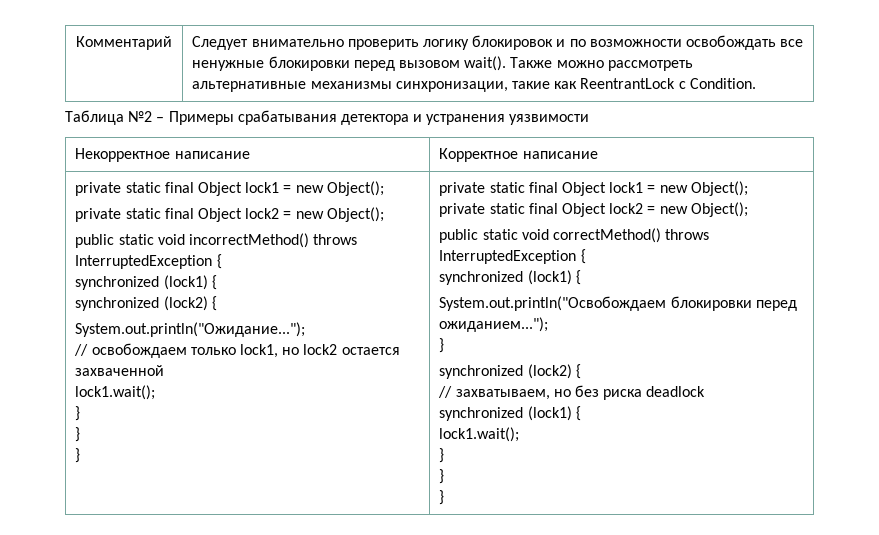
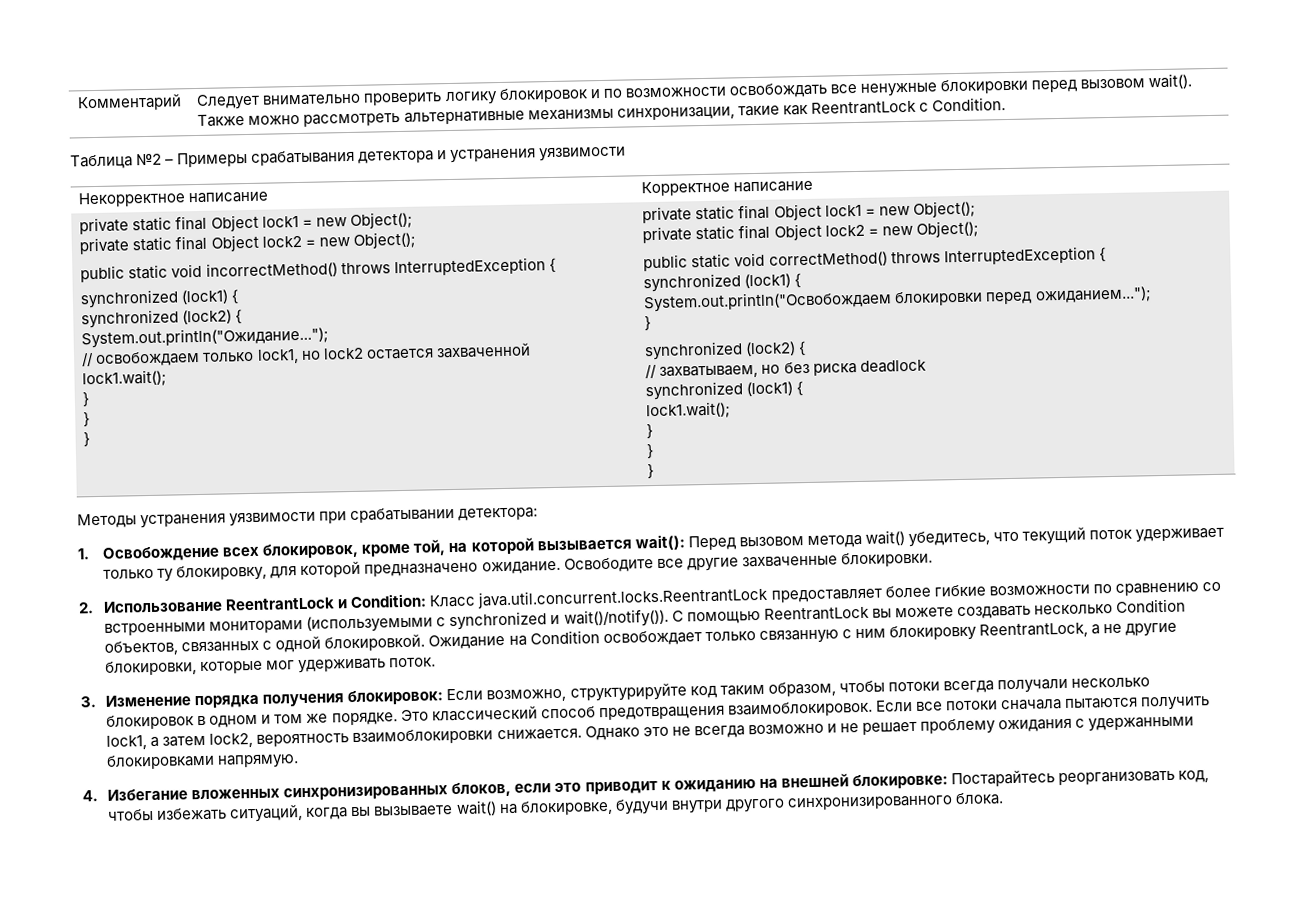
+ Методы устранения уязвимости при срабатывании детектора:
+ 1. Освобождение всех блокировок, кроме той, на которой вызывается wait(): Перед вызовом метода wait() убедитесь, что текущий поток удерживает только ту блокировку, для которой предназначено ожидание. Освободите все другие захваченные блокировки.
+ 2. Использование ReentrantLock и Condition: Класс java.util.concurrent.locks.ReentrantLock предоставляет более гибкие возможности по сравнению со встроенными мониторами (используемыми с synchronized и wait()/notify()). С помощью ReentrantLock вы можете создавать несколько Condition объектов, связанных с одной блокировкой. Ожидание на Condition освобождает только связанную с ним блокировку ReentrantLock, а не другие блокировки, которые мог удерживать поток.
+ 3. Изменение порядка получения блокировок: Если возможно, структурируйте код таким образом, чтобы потоки всегда получали несколько блокировок в одном и том же порядке. Это классический способ предотвращения взаимоблокировок. Если все потоки сначала пытаются получить lock1, а затем lock2, вероятность взаимоблокировки снижается. Однако это не всегда возможно и не решает проблему ожидания с удержанными блокировками напрямую.
+ 4. Избегание вложенных синхронизированных блоков, если это приводит к ожиданию на внешней блокировке: Постарайтесь реорганизовать код, чтобы избежать ситуаций, когда вы вызываете wait() на блокировке, будучи внутри другого синхронизированного блока.

